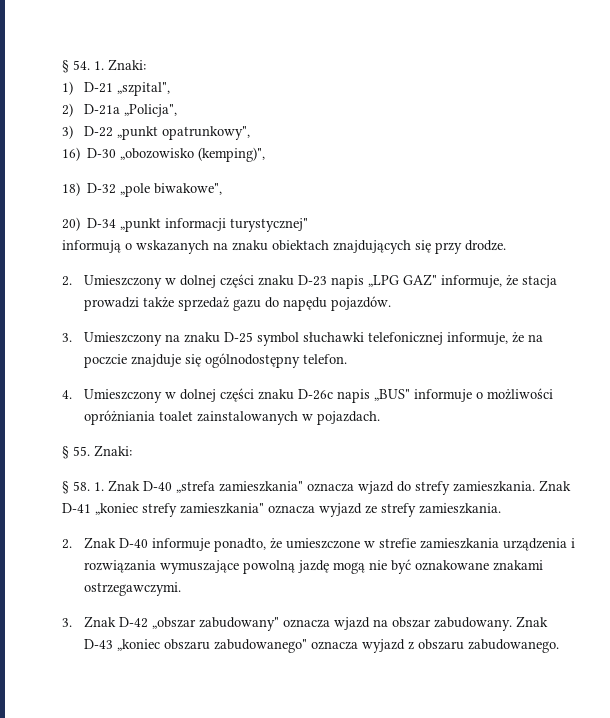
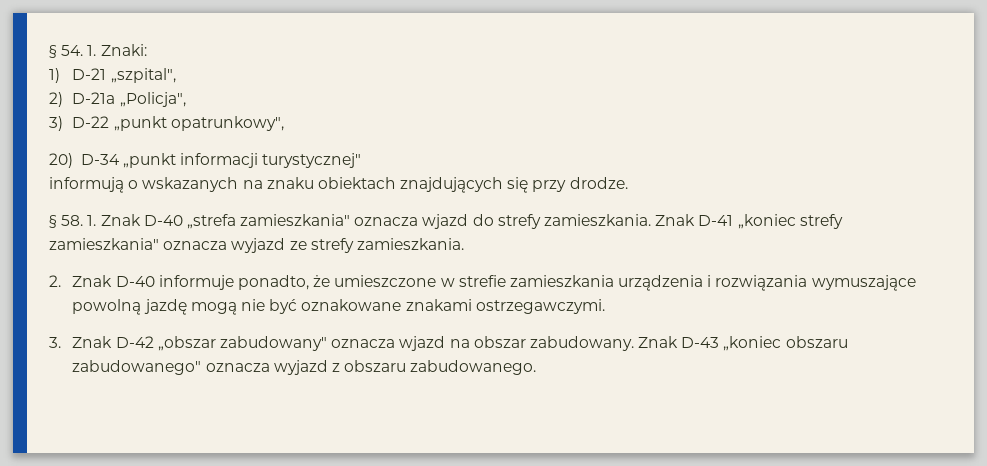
- 16) D-30 „obozowisko (kemping)",
- 18) D-32 „pole biwakowe",
- 2. Umieszczony w dolnej części znaku D-23 napis „LPG GAZ" informuje, że stacja prowadzi także sprzedaż gazu do napędu pojazdów.
- 3. Umieszczony na znaku D-25 symbol słuchawki telefonicznej informuje, że na poczcie znajduje się ogólnodostępny telefon.
- 4. Umieszczony w dolnej części znaku D-26c napis „BUS" informuje o możliwości opróżniania toalet zainstalowanych w pojazdach.
- § 55. Znaki:

